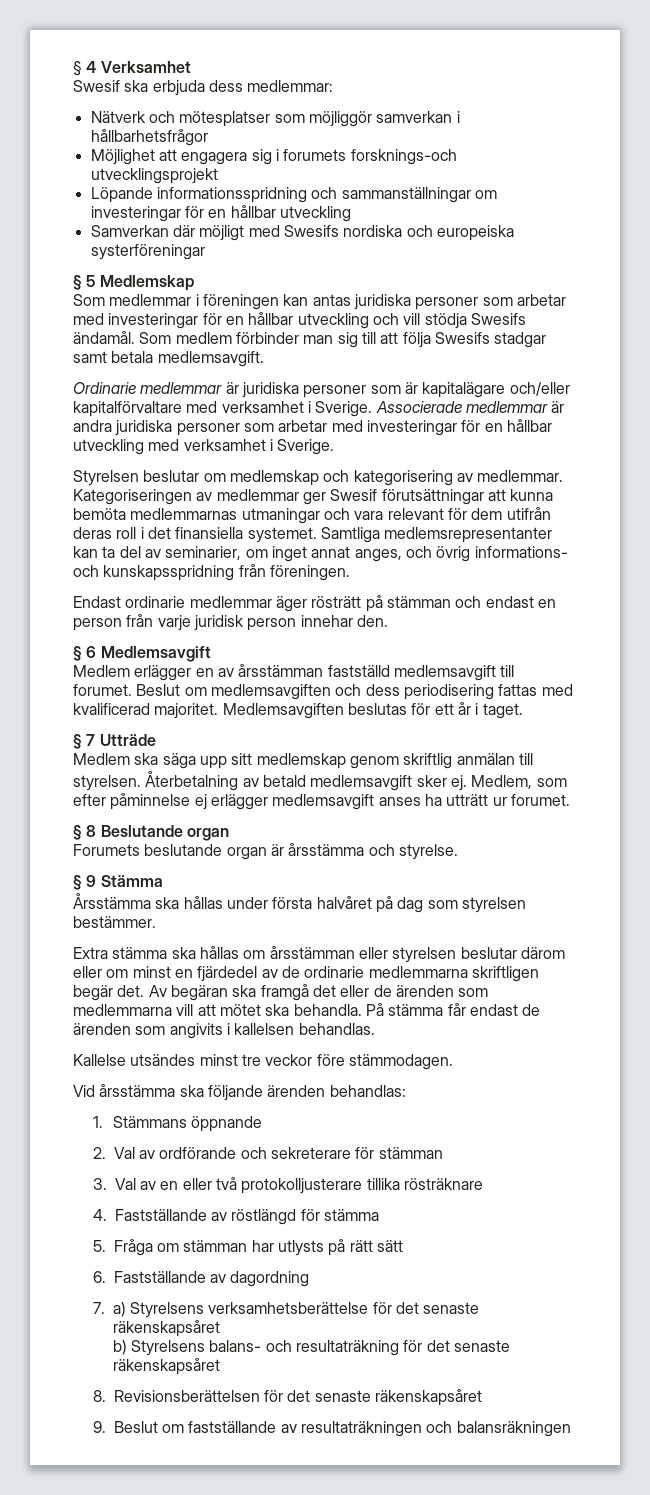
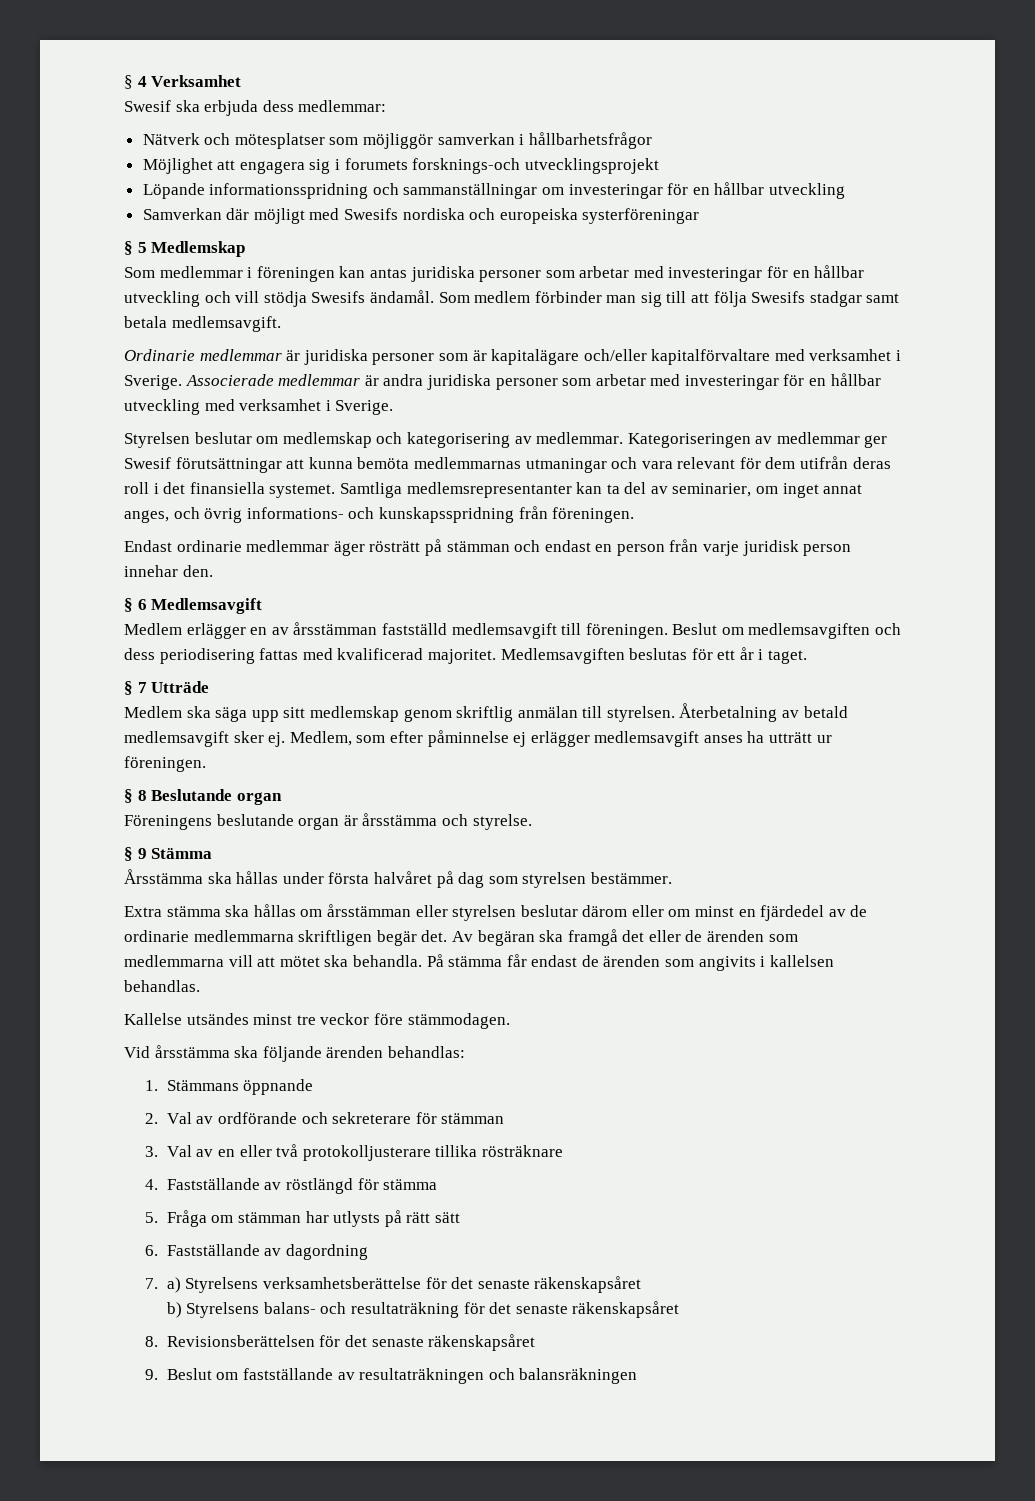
- Medlem erlägger en av årsstämman fastställd medlemsavgift till forumet.
+ Medlem erlägger en av årsstämman fastställd medlemsavgift till föreningen.
- Medlem, som efter påminnelse ej erlägger medlemsavgift anses ha utträtt ur forumet.
+ Medlem, som efter påminnelse ej erlägger medlemsavgift anses ha utträtt ur föreningen.
- Forumets beslutande organ är årsstämma och styrelse.
+ Föreningens beslutande organ är årsstämma och styrelse.

